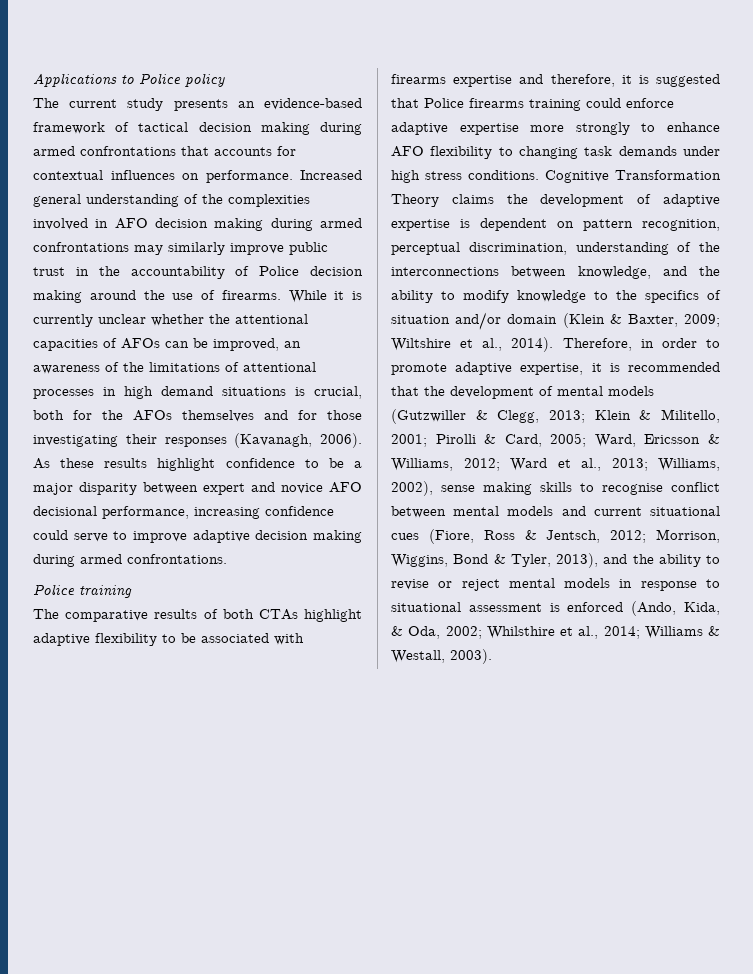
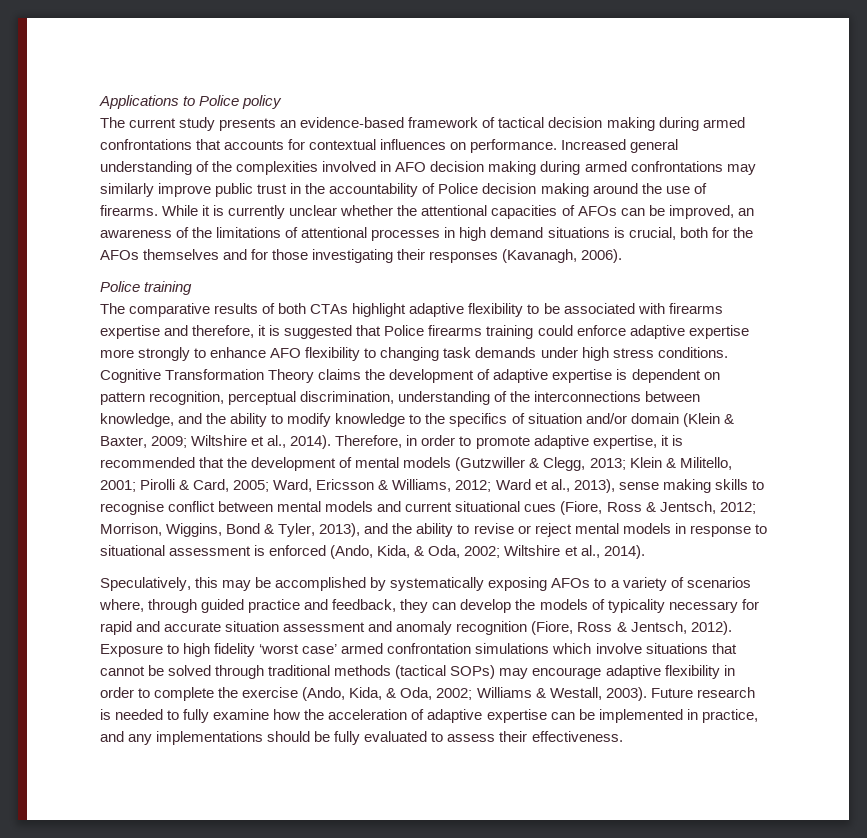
- As these results highlight confidence to be a major disparity between expert and novice AFO decisional performance, increasing confidence could serve to improve adaptive decision making during armed confrontations.
- Ward et al., 2013; Williams, 2002), sense making skills to recognise conflict between mental models and current situational cues (Fiore, Ross & Jentsch, 2012;
+ Ward et al., 2013), sense making skills to recognise conflict between mental models and current situational cues (Fiore, Ross & Jentsch, 2012;
- Morrison, Wiggins, Bond & Tyler, 2013), and the ability to revise or reject mental models in response to situational assessment is enforced (Ando, Kida, & Oda, 2002; Whilsthire et al., 2014; Williams & Westall, 2003).
+ Morrison, Wiggins, Bond & Tyler, 2013), and the ability to revise or reject mental models in response to situational assessment is enforced (Ando, Kida, & Oda, 2002; Wiltshire et al., 2014).
+ Speculatively, this may be accomplished by systematically exposing AFOs to a variety of scenarios where, through guided practice and feedback, they can develop the models of typicality necessary for rapid and accurate situation assessment and anomaly recognition (Fiore, Ross & Jentsch, 2012). Exposure to high fidelity ‘worst case’ armed confrontation simulations which involve situations that cannot be solved through traditional methods (tactical SOPs) may encourage adaptive flexibility in order to complete the exercise (Ando, Kida, & Oda, 2002; Williams & Westall, 2003). Future research is needed to fully examine how the acceleration of adaptive expertise can be implemented in practice, and any implementations should be fully evaluated to assess their effectiveness.

